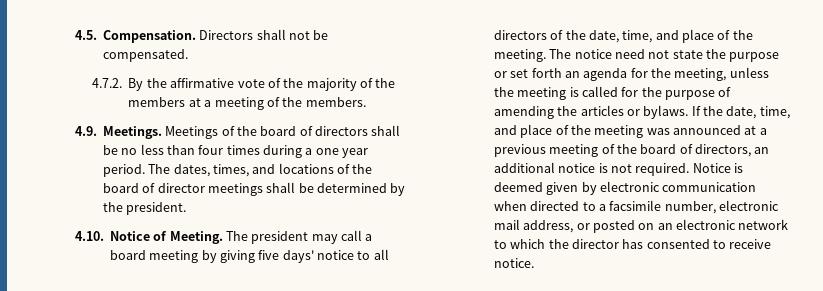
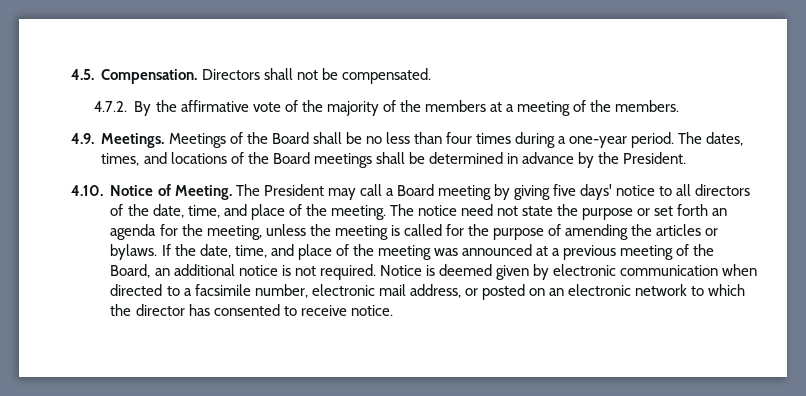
- Meetings of the board of directors shall be no less than four times during a one year period.
+ Meetings of the Board shall be no less than four times during a one-year period.
- The dates, times, and locations of the board of director meetings shall be determined by the president.
+ The dates, times, and locations of the Board meetings shall be determined in advance by the President.
- The president may call a board meeting by giving five days' notice to all directors of the date, time, and place of the meeting.
+ The President may call a Board meeting by giving five days' notice to all directors of the date, time, and place of the meeting.
- If the date, time, and place of the meeting was announced at a previous meeting of the board of directors, an additional notice is not required.
+ If the date, time, and place of the meeting was announced at a previous meeting of the Board, an additional notice is not required.

